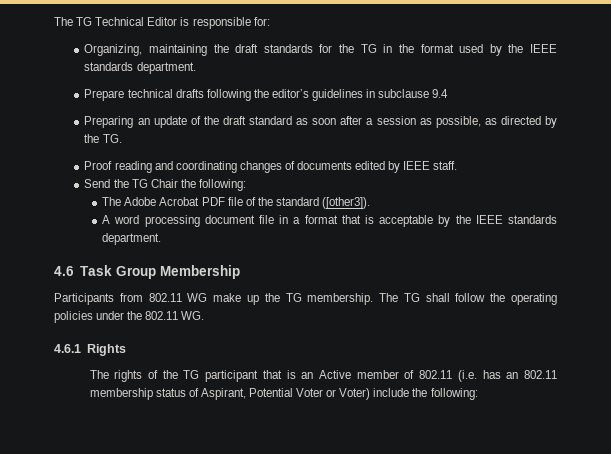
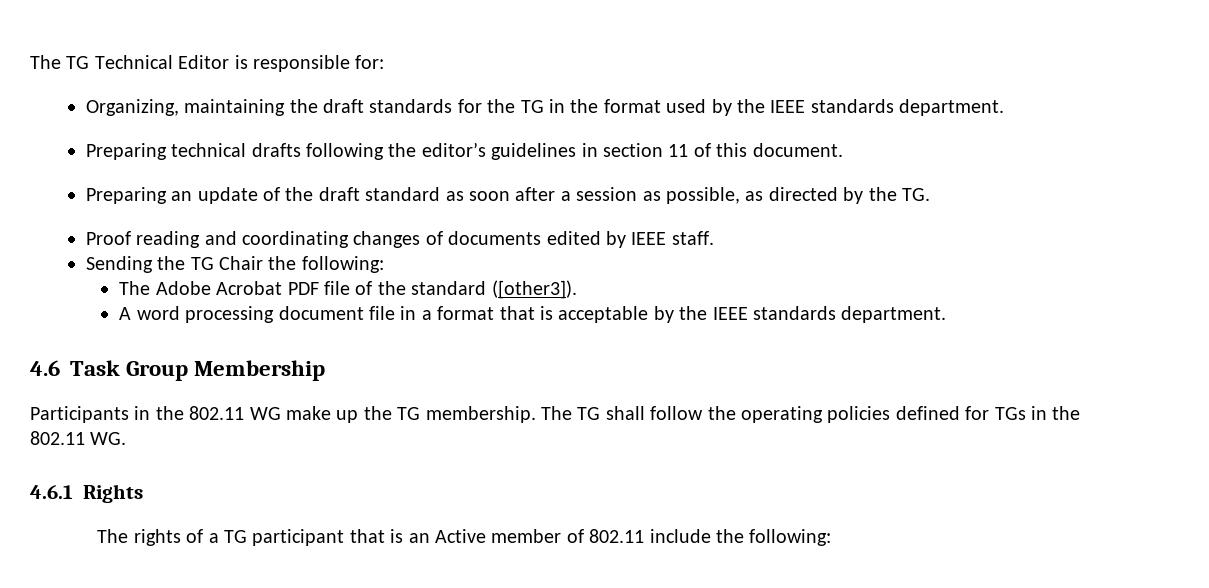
- Prepare technical drafts following the editor’s guidelines in subclause 9.4
+ Preparing technical drafts following the editor’s guidelines in section 11 of this document.
- Send the TG Chair the following:
+ Sending the TG Chair the following:
- Participants from 802.11 WG make up the TG membership.
+ Participants in the 802.11 WG make up the TG membership.
- The TG shall follow the operating policies under the 802.11 WG.
+ The TG shall follow the operating policies defined for TGs in the 802.11 WG.
- The rights of the TG participant that is an Active member of 802.11 (i.e. has an 802.11 membership status of Aspirant, Potential Voter or Voter) include the following:
+ The rights of a TG participant that is an Active member of 802.11 include the following:

